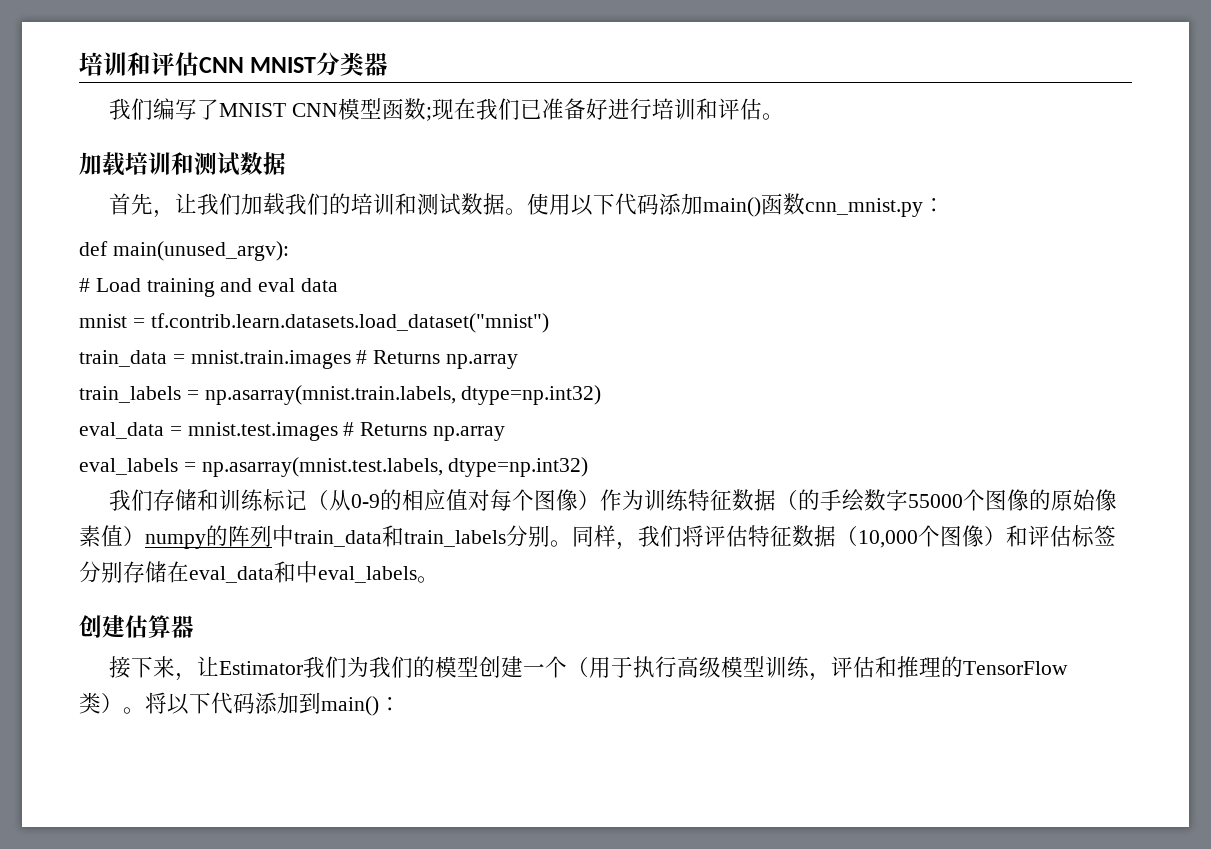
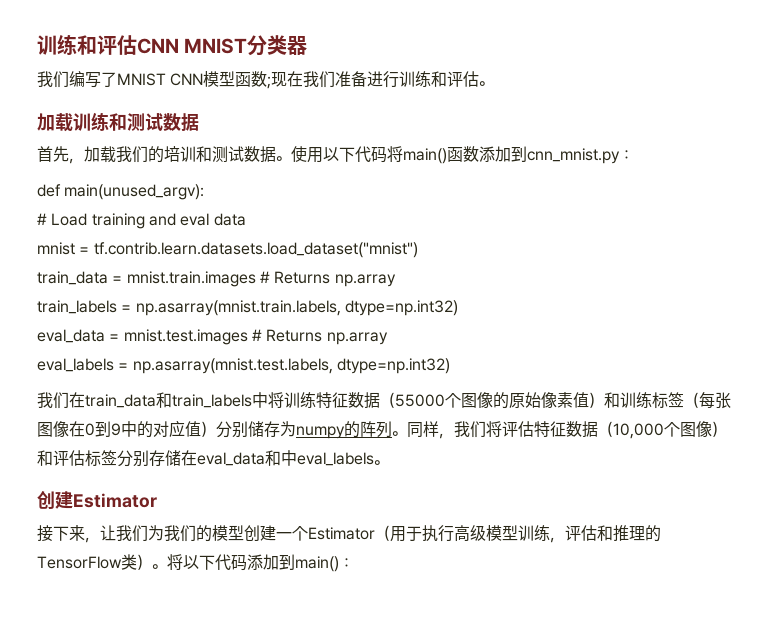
- 培训和评估CNN MNIST分类器
+ 训练和评估CNN MNIST分类器
- 我们编写了MNIST CNN模型函数;现在我们已准备好进行培训和评估。
+ 我们编写了MNIST CNN模型函数;现在我们准备进行训练和评估。
- 加载培训和测试数据
+ 加载训练和测试数据
- 首先，让我们加载我们的培训和测试数据。
+ 首先，加载我们的培训和测试数据。
- 使用以下代码添加main()函数cnn_mnist.py：
+ 使用以下代码将main()函数添加到cnn_mnist.py：
- 我们存储和训练标记（从0-9的相应值对每个图像）作为训练特征数据（的手绘数字55000个图像的原始像素值）numpy的阵列中train_data和train_labels分别。
+ 我们在train_data和train_labels中将训练特征数据（55000个图像的原始像素值）和训练标签（每张图像在0到9中的对应值）分别储存为numpy的阵列。
- 创建估算器
+ 创建Estimator
- 接下来，让Estimator我们为我们的模型创建一个（用于执行高级模型训练，评估和推理的TensorFlow类）。
+ 接下来，让我们为我们的模型创建一个Estimator（用于执行高级模型训练，评估和推理的TensorFlow类）。

